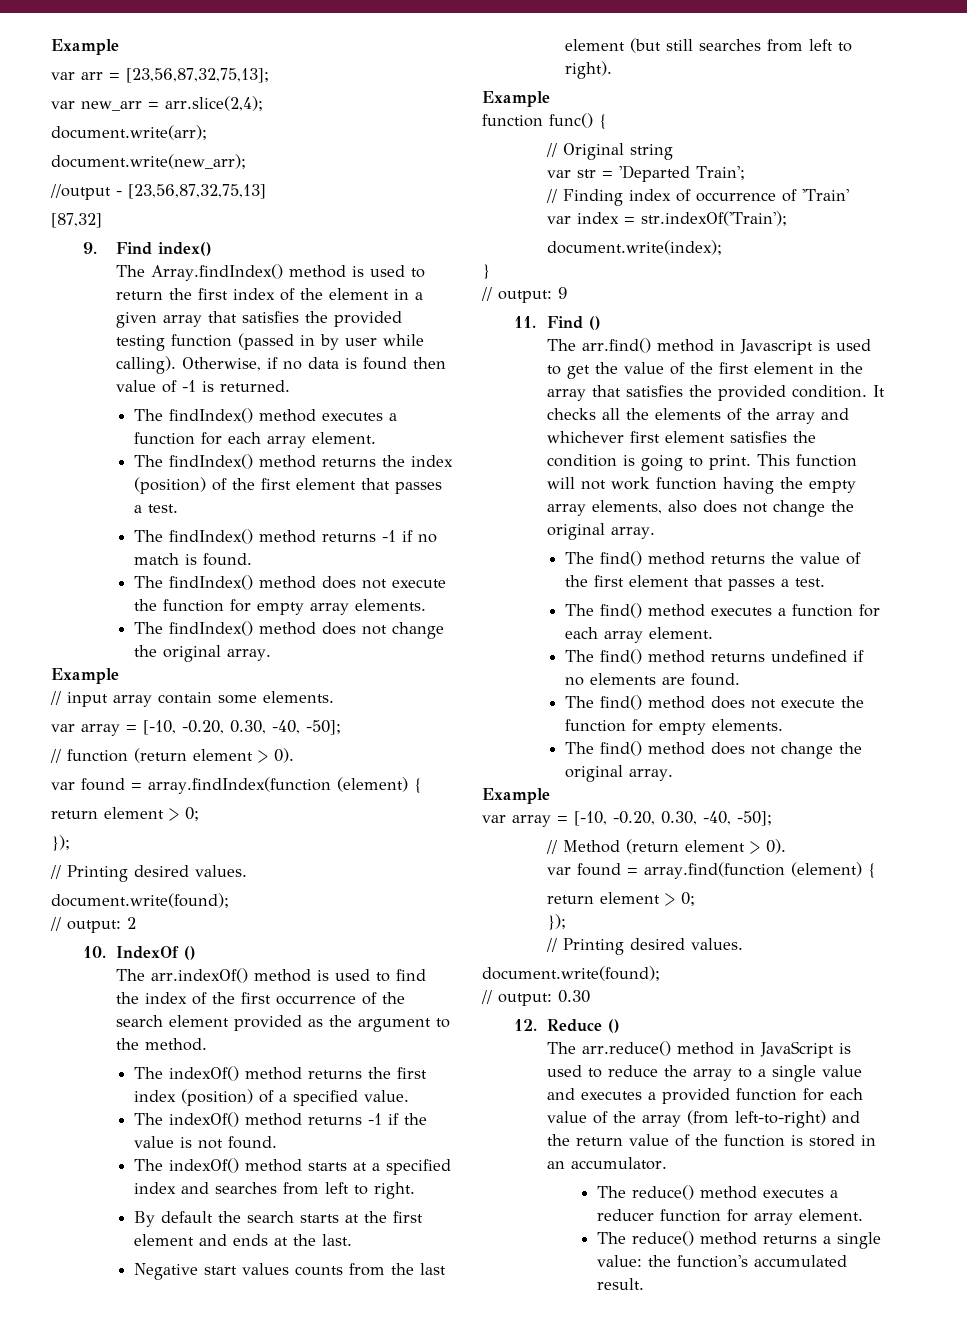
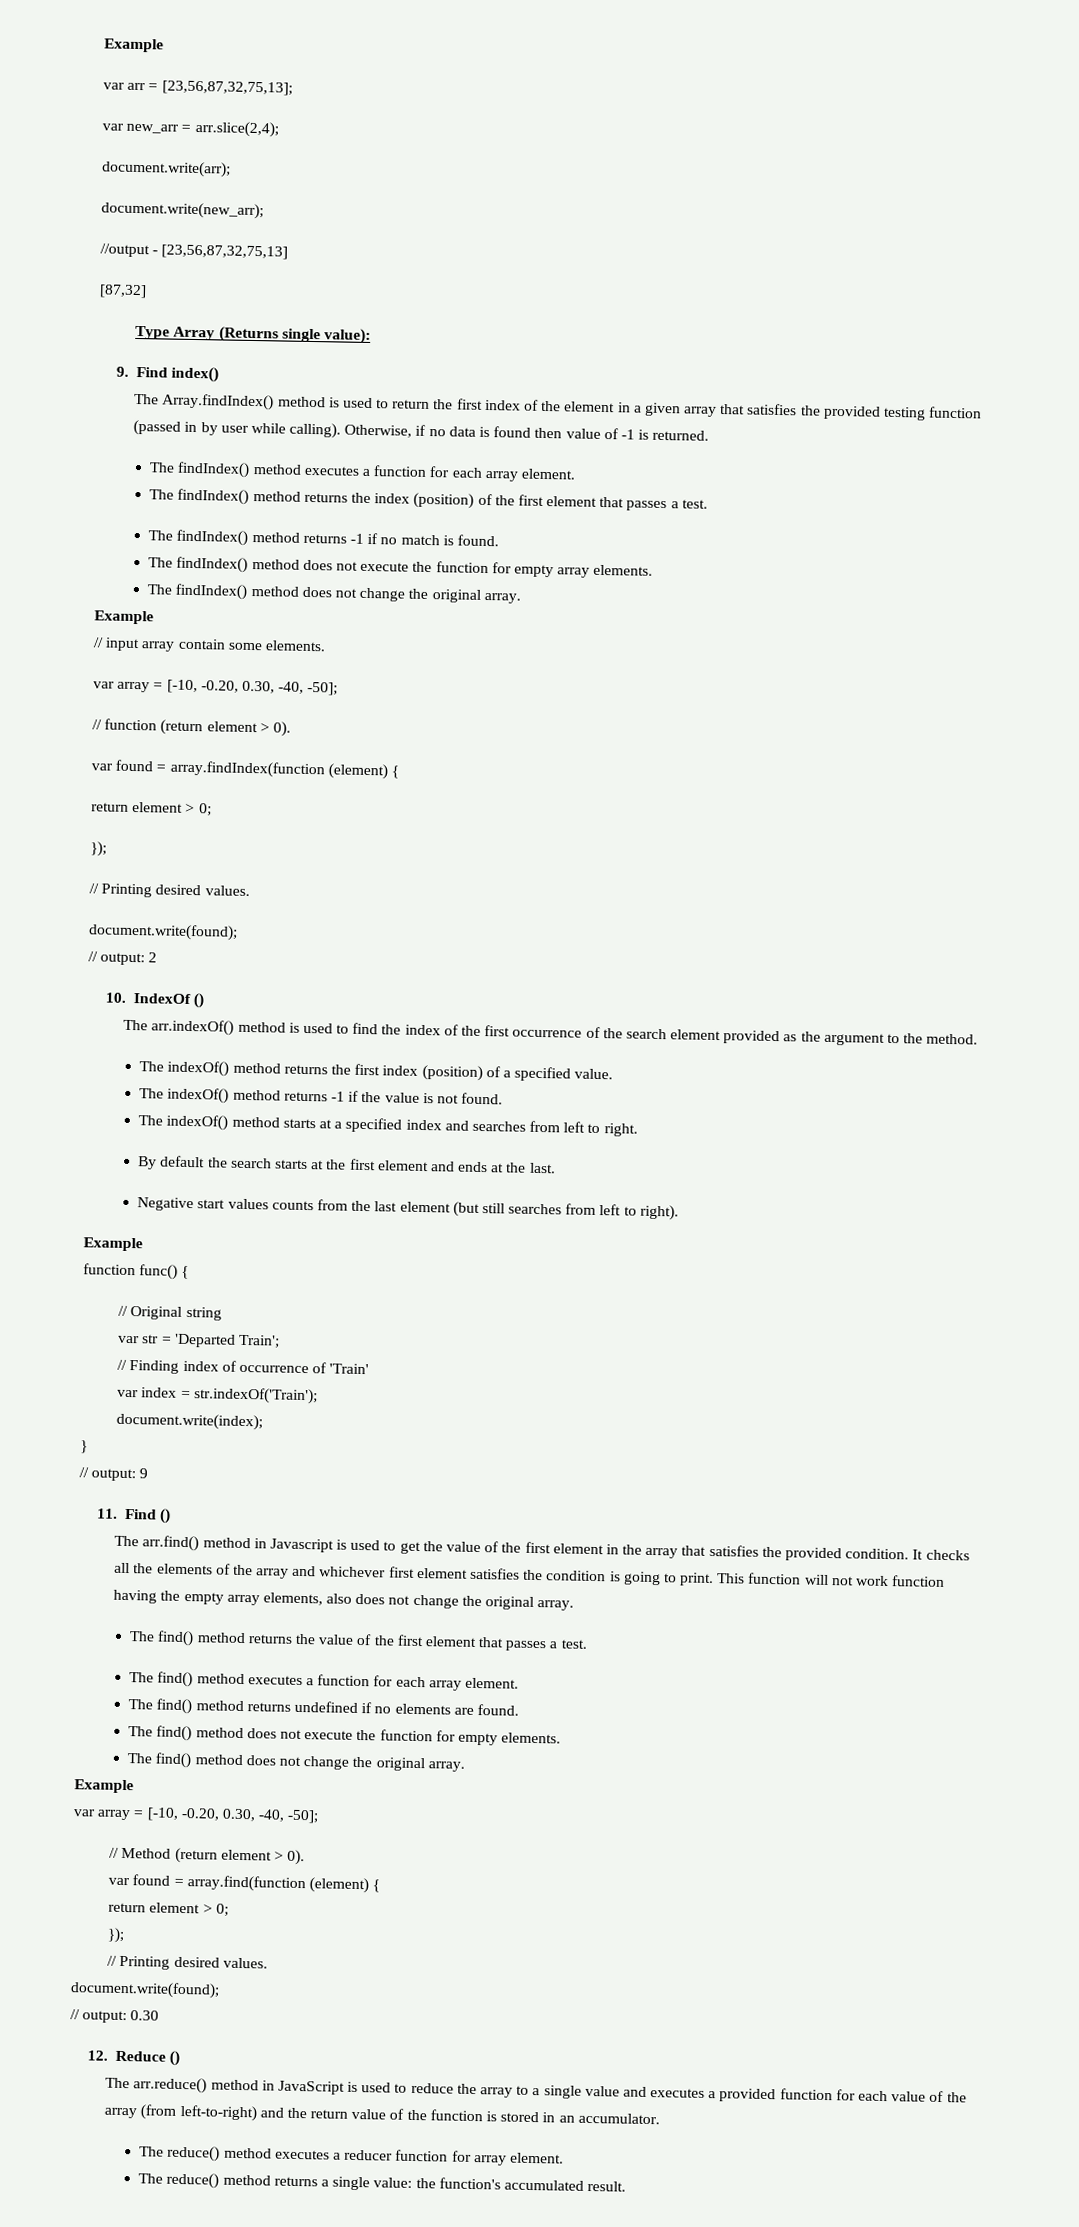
+ Type Array (Returns single value):

